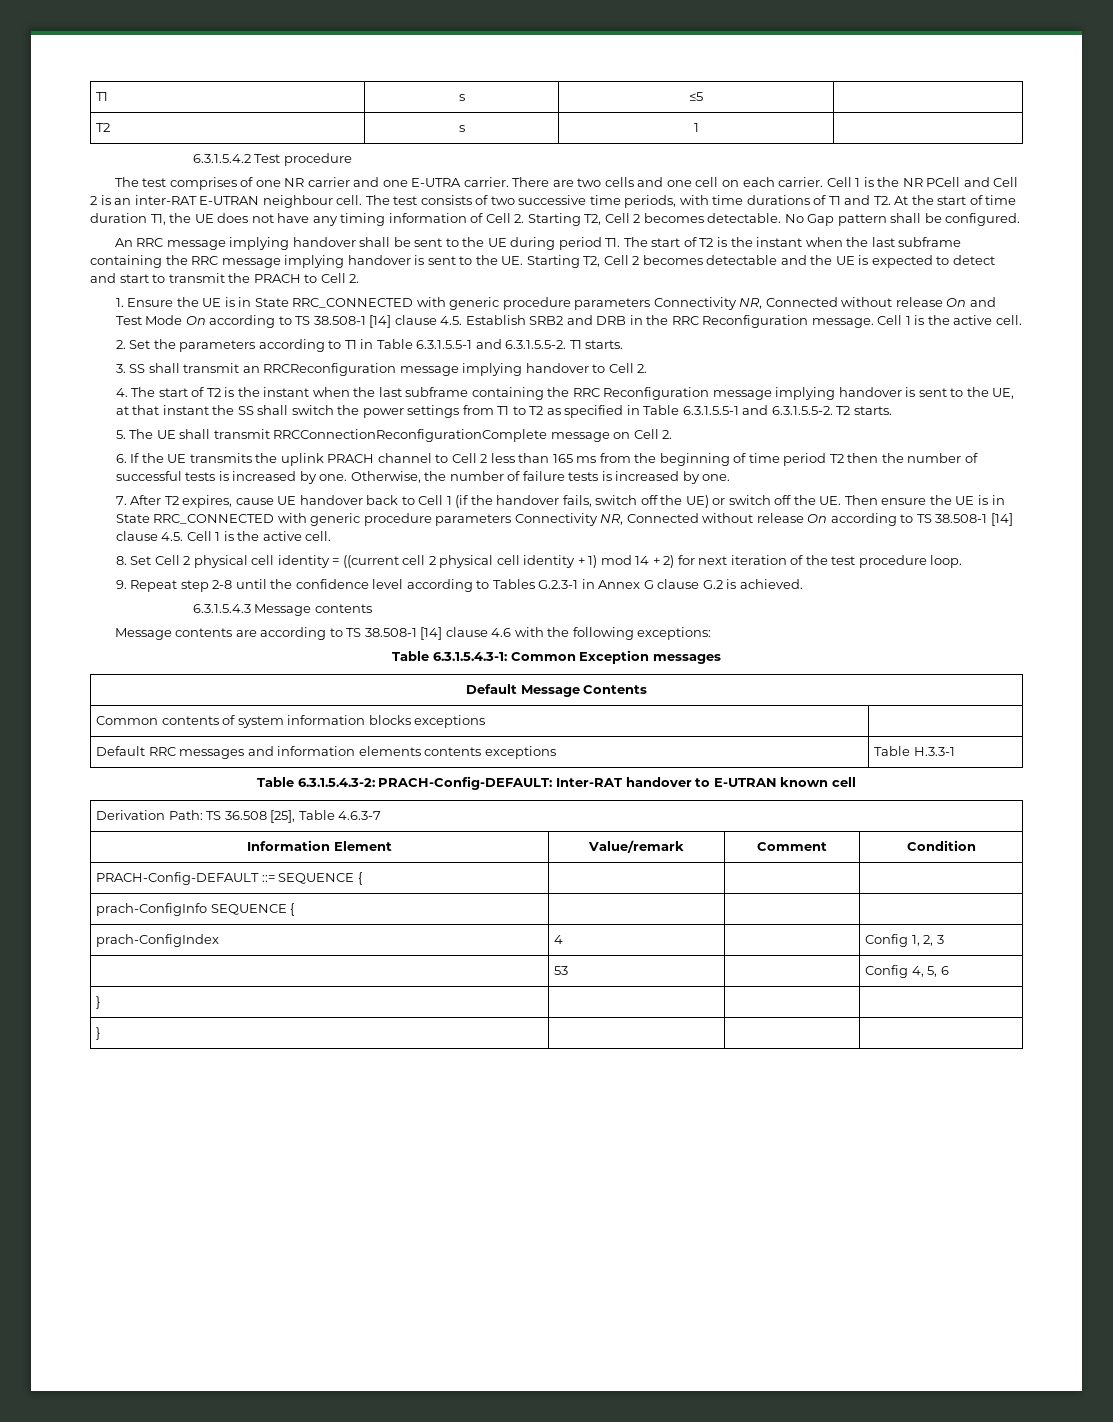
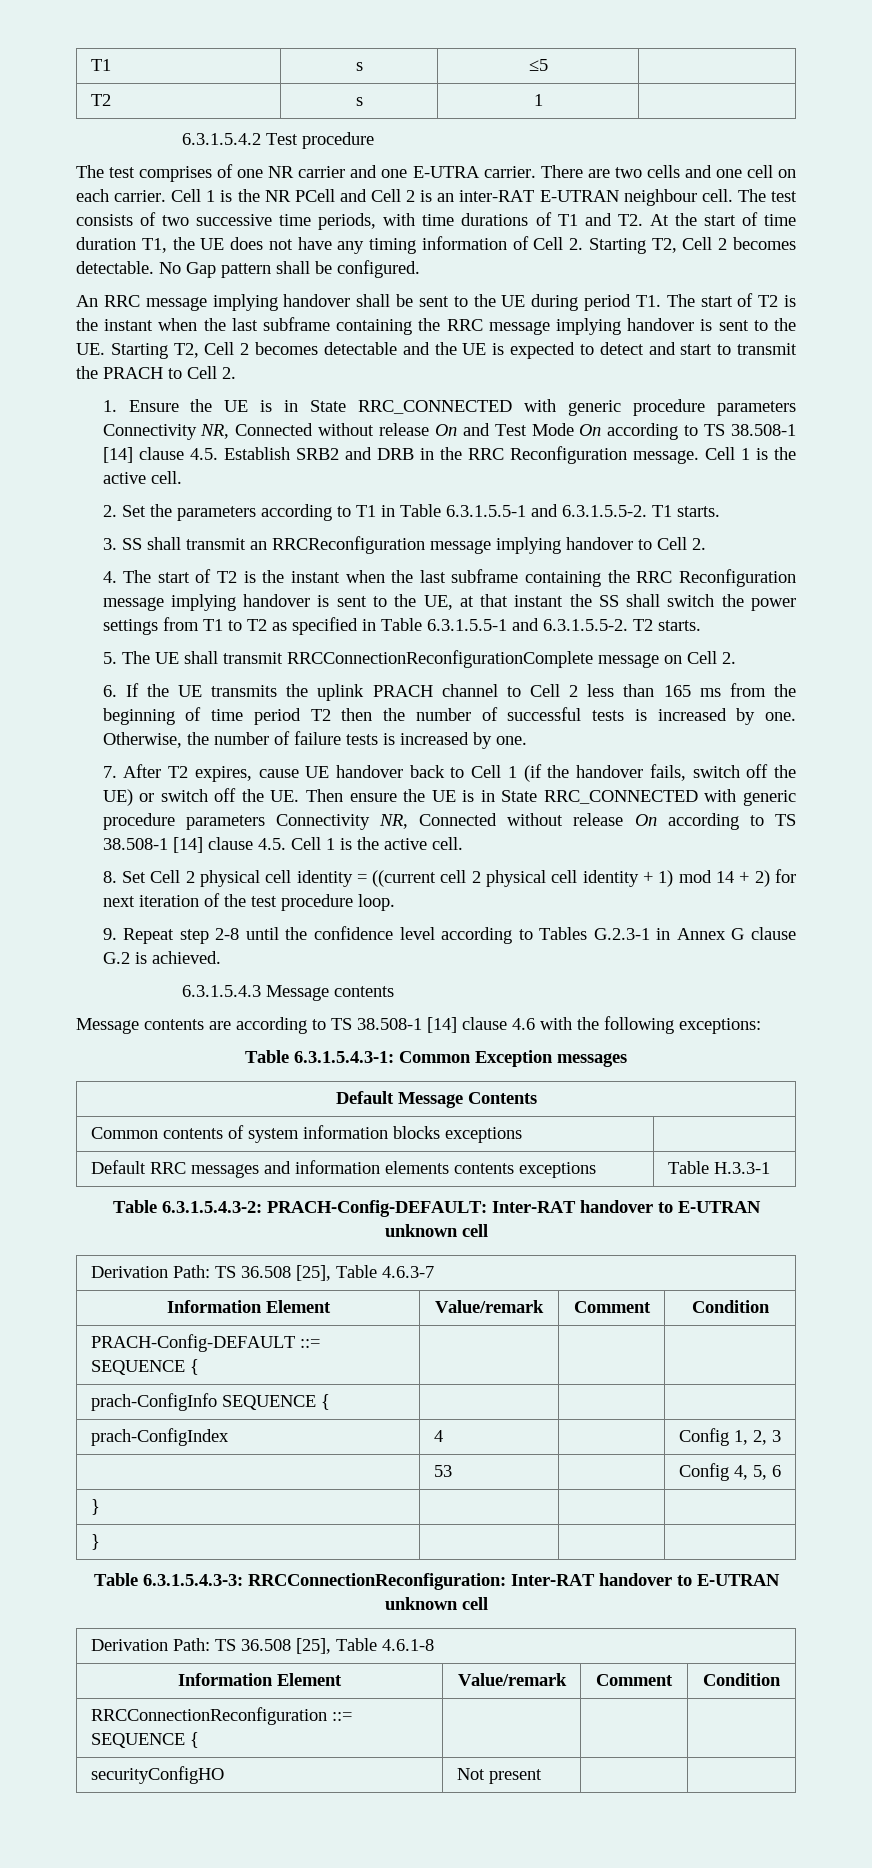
- Table 6.3.1.5.4.3-2: PRACH-Config-DEFAULT: Inter-RAT handover to E-UTRAN known cell
+ Table 6.3.1.5.4.3-2: PRACH-Config-DEFAULT: Inter-RAT handover to E-UTRAN unknown cell
+ Table 6.3.1.5.4.3-3: RRCConnectionReconfiguration: Inter-RAT handover to E-UTRAN unknown cell
+ Derivation Path: TS 36.508 [25], Table 4.6.1-8
+ Information Element | Value/remark | Comment | Condition
+ RRCConnectionReconfiguration ::= SEQUENCE { | | |
+ securityConfigHO | Not present | |

